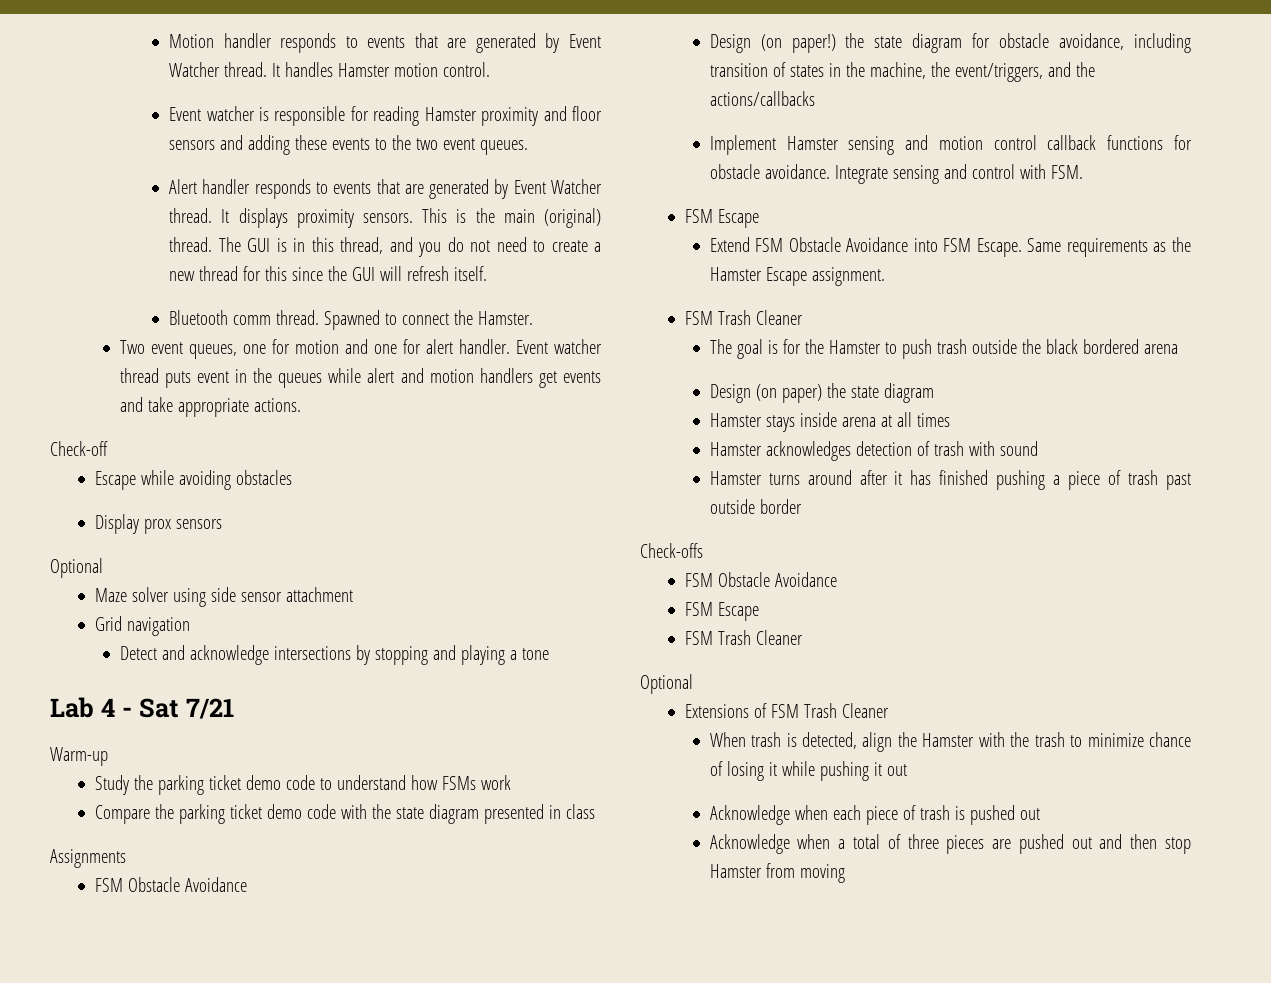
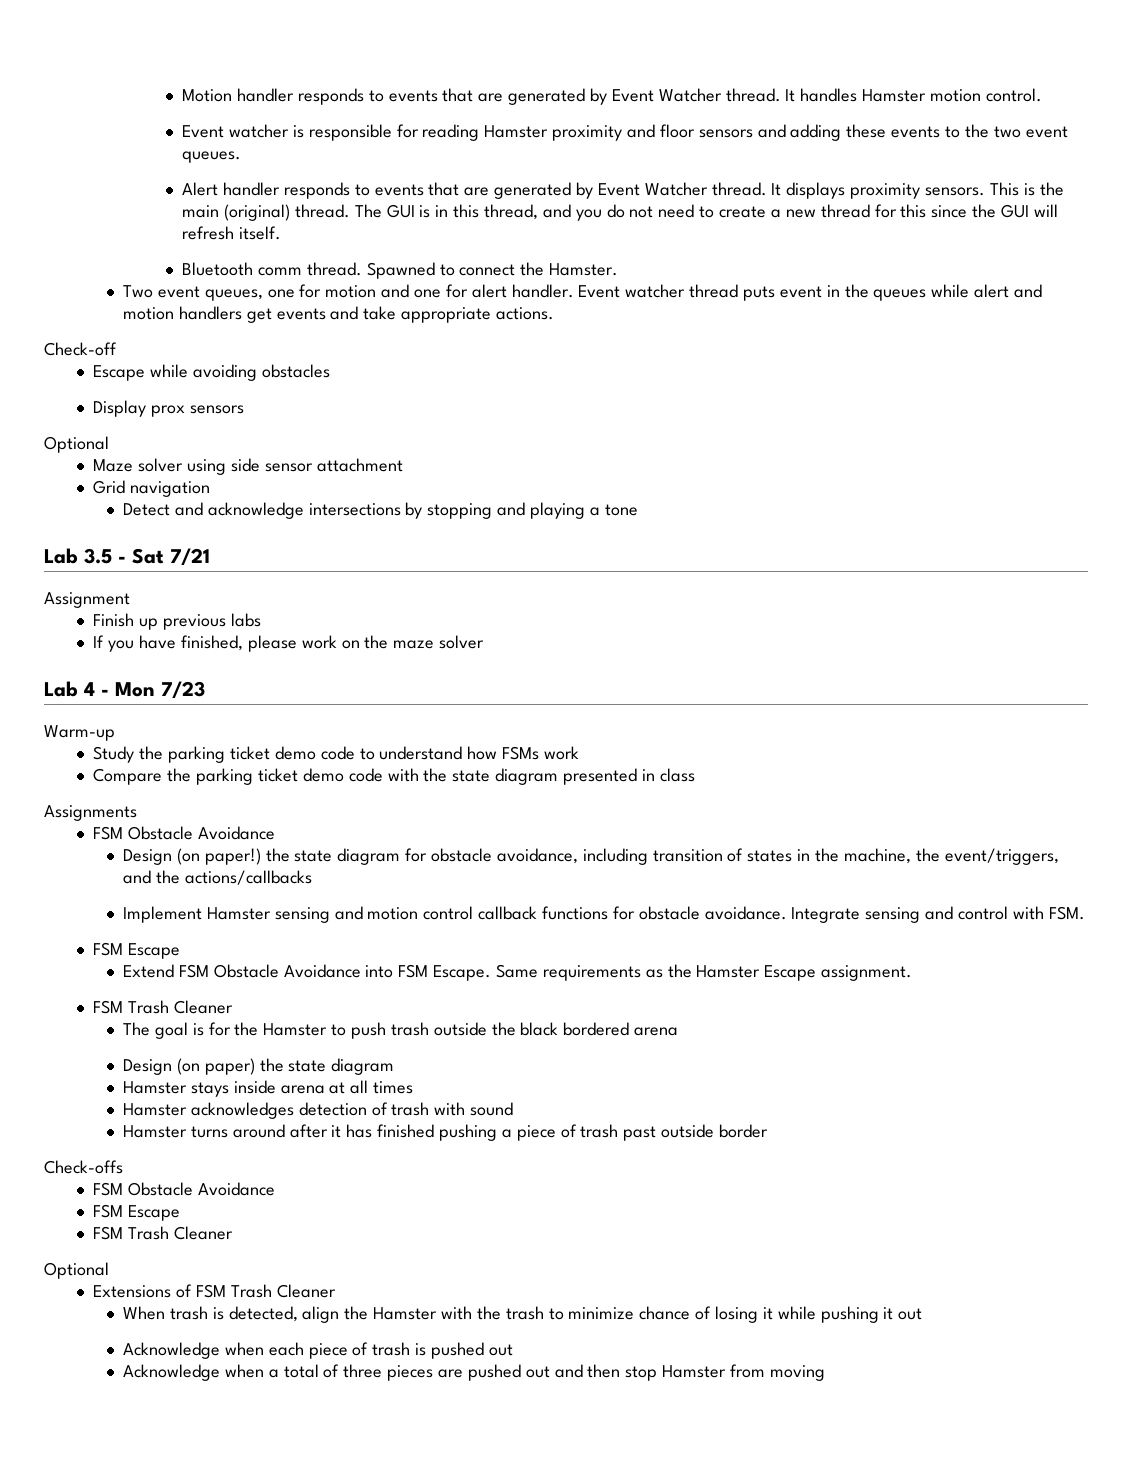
- Lab 4 - Sat 7/21
+ Lab 3.5 - Sat 7/21
+ Assignment
+ Finish up previous labs
+ If you have finished, please work on the maze solver
+ Lab 4 - Mon 7/23

